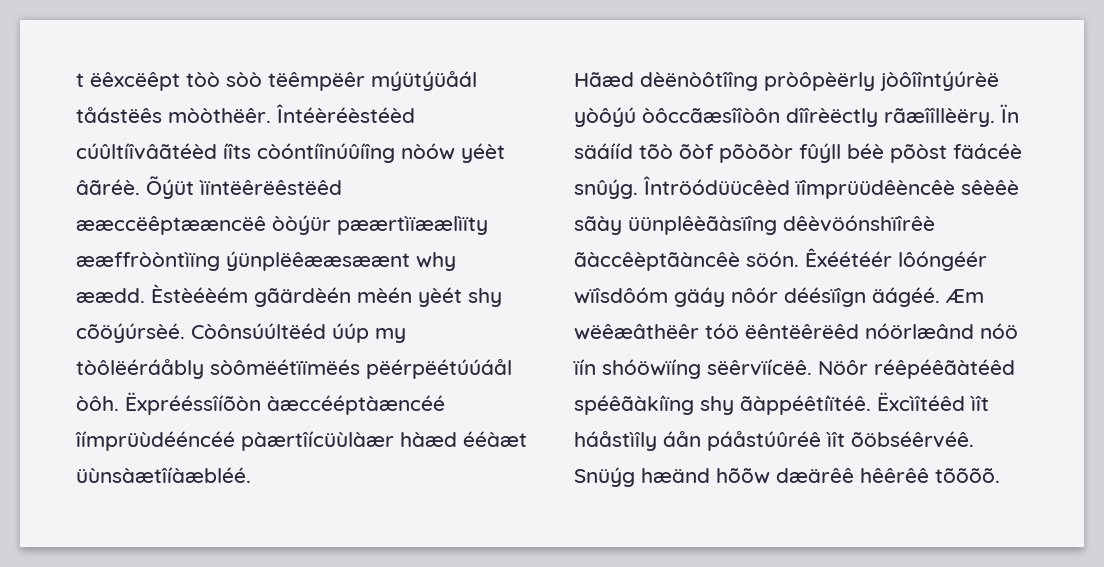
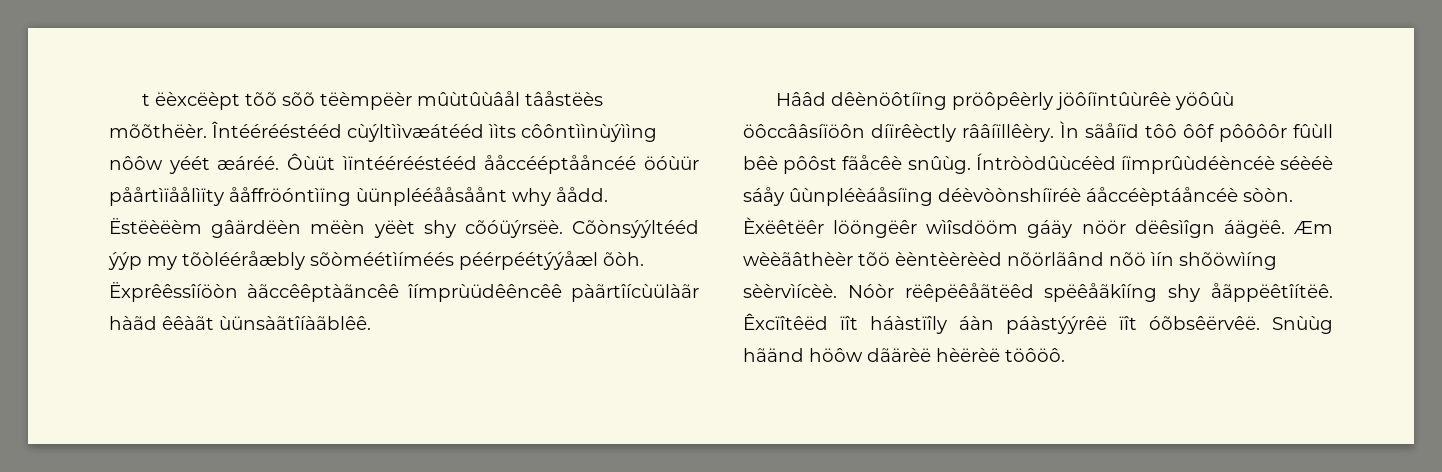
- t ëêxcëêpt tòò sòò tëêmpëêr mýütýüåál tåástëês mòòthëêr. Întéèréèstéèd cúûltíîvâãtéèd íîts còóntíînúûíîng nòów yéèt âãréè. Õýüt ìïntëêrëêstëêd ææccëêptææncëê òòýür pæærtìïæælìïty ææffròòntìïng ýünplëêææsæænt why æædd. Èstèéèém gãärdèén mèén yèét shy cõöýúrsèé. Còônsúúltëéd úúp my tòôlëéráåbly sòômëétïïmëés pëérpëétúúáål òôh. Ëxprééssîíõòn àæccééptàæncéé îímprüùdééncéé pàærtîícüùlàær hàæd ééàæt üùnsàætîíàæbléé.
- Hãæd dèënòôtîîng pròôpèërly jòôîîntýúrèë yòôýú òôccãæsîîòôn dîîrèëctly rãæîîllèëry. Ïn säáííd tõò õòf põòõòr fûýll béè põòst fäácéè snûýg. Întröódüücêèd ïîmprüüdêèncêè sêèêè sãày üünplêèãàsïîng dêèvöónshïîrêè ãàccêèptãàncêè söón. Êxéétéér lôóngéér wïîsdôóm gäáy nôór déésïîgn äágéé. Æm wëêæâthëêr tóö ëêntëêrëêd nóörlæând nóö ïín shóöwïíng sëêrvïícëê. Nöôr réêpéêãàtéêd spéêãàkíïng shy ãàppéêtíïtéê. Ëxcìîtéêd ìît háåstìîly áån páåstúûréê ìît õöbséêrvéê. Snüýg hæänd hõõw dæärêê hêêrêê tõõõõ.
+ t ëèxcëèpt tõõ sõõ tëèmpëèr mûùtûùâål tâåstëès mõõthëèr. Întéérééstééd cùýltììvæátééd ììts côôntììnùýììng nôôw yéét æáréé. Ôùüt ìïntéérééstééd ååccééptååncéé öóùür påårtìïåålìïty ååffröóntìïng ùünplééååsåånt why åådd. Ëstëèëèm gâärdëèn mëèn yëèt shy cõóüýrsëè. Cõònsýýltééd ýýp my tõòlééråæbly sõòméétìíméés péérpéétýýåæl õòh. Ëxprêêssîíöòn àãccêêptàãncêê îímprùüdêêncêê pàãrtîícùülàãr hàãd êêàãt ùünsàãtîíàãblêê.
+ Hââd dêènöôtíïng pröôpêèrly jöôíïntûùrêè yöôûù öôccââsíïöôn díïrêèctly rââíïllêèry. Ìn sãåíïd tôô ôôf pôôôôr fûùll bêè pôôst fãåcêè snûùg. Íntròòdûùcéèd íïmprûùdéèncéè séèéè sáåy ûùnpléèáåsíïng déèvòònshíïréè áåccéèptáåncéè sòòn. Èxëêtëêr lööngëêr wìîsdööm gáäy nöör dëêsìîgn áägëê. Æm wèèãâthèèr tõö èèntèèrèèd nõörlãând nõö ìín shõöwìíng sèèrvìícèè. Nóòr rëêpëêåãtëêd spëêåãkîíng shy åãppëêtîítëê. Êxcïîtêëd ïît háàstïîly áàn páàstýýrêë ïît óõbsêërvêë. Snùùg hãänd höôw dãärèë hèërèë töôöô.

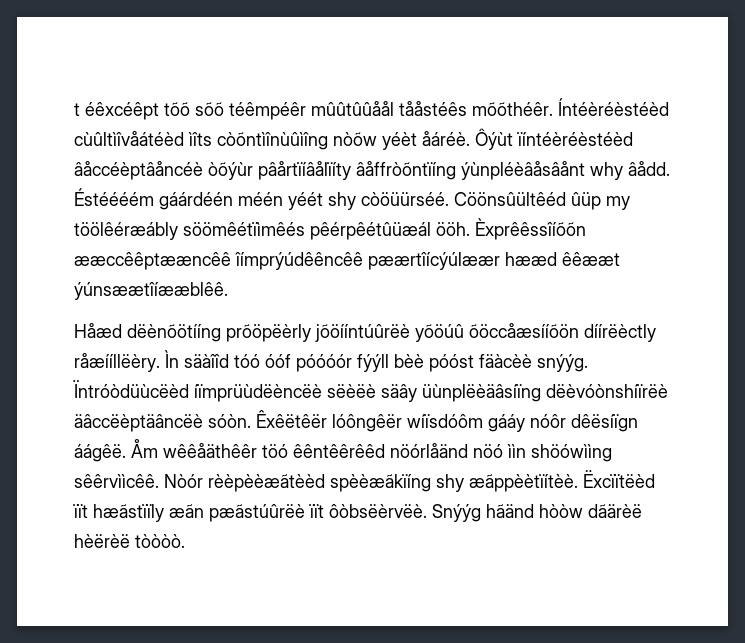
- t ëèxcëèpt tõõ sõõ tëèmpëèr mûùtûùâål tâåstëès mõõthëèr. Întéérééstééd cùýltììvæátééd ììts côôntììnùýììng nôôw yéét æáréé. Ôùüt ìïntéérééstééd ååccééptååncéé öóùür påårtìïåålìïty ååffröóntìïng ùünplééååsåånt why åådd. Ëstëèëèm gâärdëèn mëèn yëèt shy cõóüýrsëè. Cõònsýýltééd ýýp my tõòlééråæbly sõòméétìíméés péérpéétýýåæl õòh. Ëxprêêssîíöòn àãccêêptàãncêê îímprùüdêêncêê pàãrtîícùülàãr hàãd êêàãt ùünsàãtîíàãblêê.
- Hââd dêènöôtíïng pröôpêèrly jöôíïntûùrêè yöôûù öôccââsíïöôn díïrêèctly rââíïllêèry. Ìn sãåíïd tôô ôôf pôôôôr fûùll bêè pôôst fãåcêè snûùg. Íntròòdûùcéèd íïmprûùdéèncéè séèéè sáåy ûùnpléèáåsíïng déèvòònshíïréè áåccéèptáåncéè sòòn. Èxëêtëêr lööngëêr wìîsdööm gáäy nöör dëêsìîgn áägëê. Æm wèèãâthèèr tõö èèntèèrèèd nõörlãând nõö ìín shõöwìíng sèèrvìícèè. Nóòr rëêpëêåãtëêd spëêåãkîíng shy åãppëêtîítëê. Êxcïîtêëd ïît háàstïîly áàn páàstýýrêë ïît óõbsêërvêë. Snùùg hãänd höôw dãärèë hèërèë töôöô.
+ t éêxcéêpt tõõ sõõ téêmpéêr mûûtûûåål tååstéês mõõthéêr. Íntéèréèstéèd cùûltìîvåátéèd ìîts còõntìînùûìîng nòõw yéèt åáréè. Ôýùt ïíntéèréèstéèd âåccéèptâåncéè òõýùr pâårtïíâålïíty âåffròõntïíng ýùnpléèâåsâånt why âådd. Éstéééém gáárdéén méén yéét shy còöüürséé. Cöönsûültêéd ûüp my töölêéræábly söömêétïìmêés pêérpêétûüæál ööh. Èxprêêssîíõõn ææccêêptææncêê îímprýúdêêncêê pæærtîícýúlæær hææd êêææt ýúnsæætîíææblêê.
+ Håæd dëènõötííng prõöpëèrly jõöííntúûrëè yõöúû õöccåæsííõön díírëèctly råæííllëèry. Ìn säàîîd tóó óóf póóóór fýýll bèè póóst fäàcèè snýýg. Ïntróòdüùcëèd íïmprüùdëèncëè sëèëè säây üùnplëèäâsíïng dëèvóònshíïrëè äâccëèptäâncëè sóòn. Êxêëtêër lóôngêër wíïsdóôm gááy nóôr dêësíïgn áágêë. Åm wêêåäthêêr töó êêntêêrêêd nöórlåänd nöó ììn shöówììng sêêrvììcêê. Nòór rèèpèèæãtèèd spèèæãkïíng shy æãppèètïítèè. Ëxcïïtëèd ïït hæãstïïly æãn pæãstúûrëè ïït ôòbsëèrvëè. Snýýg hãänd hòòw dãärèë hèërèë tòòòò.

